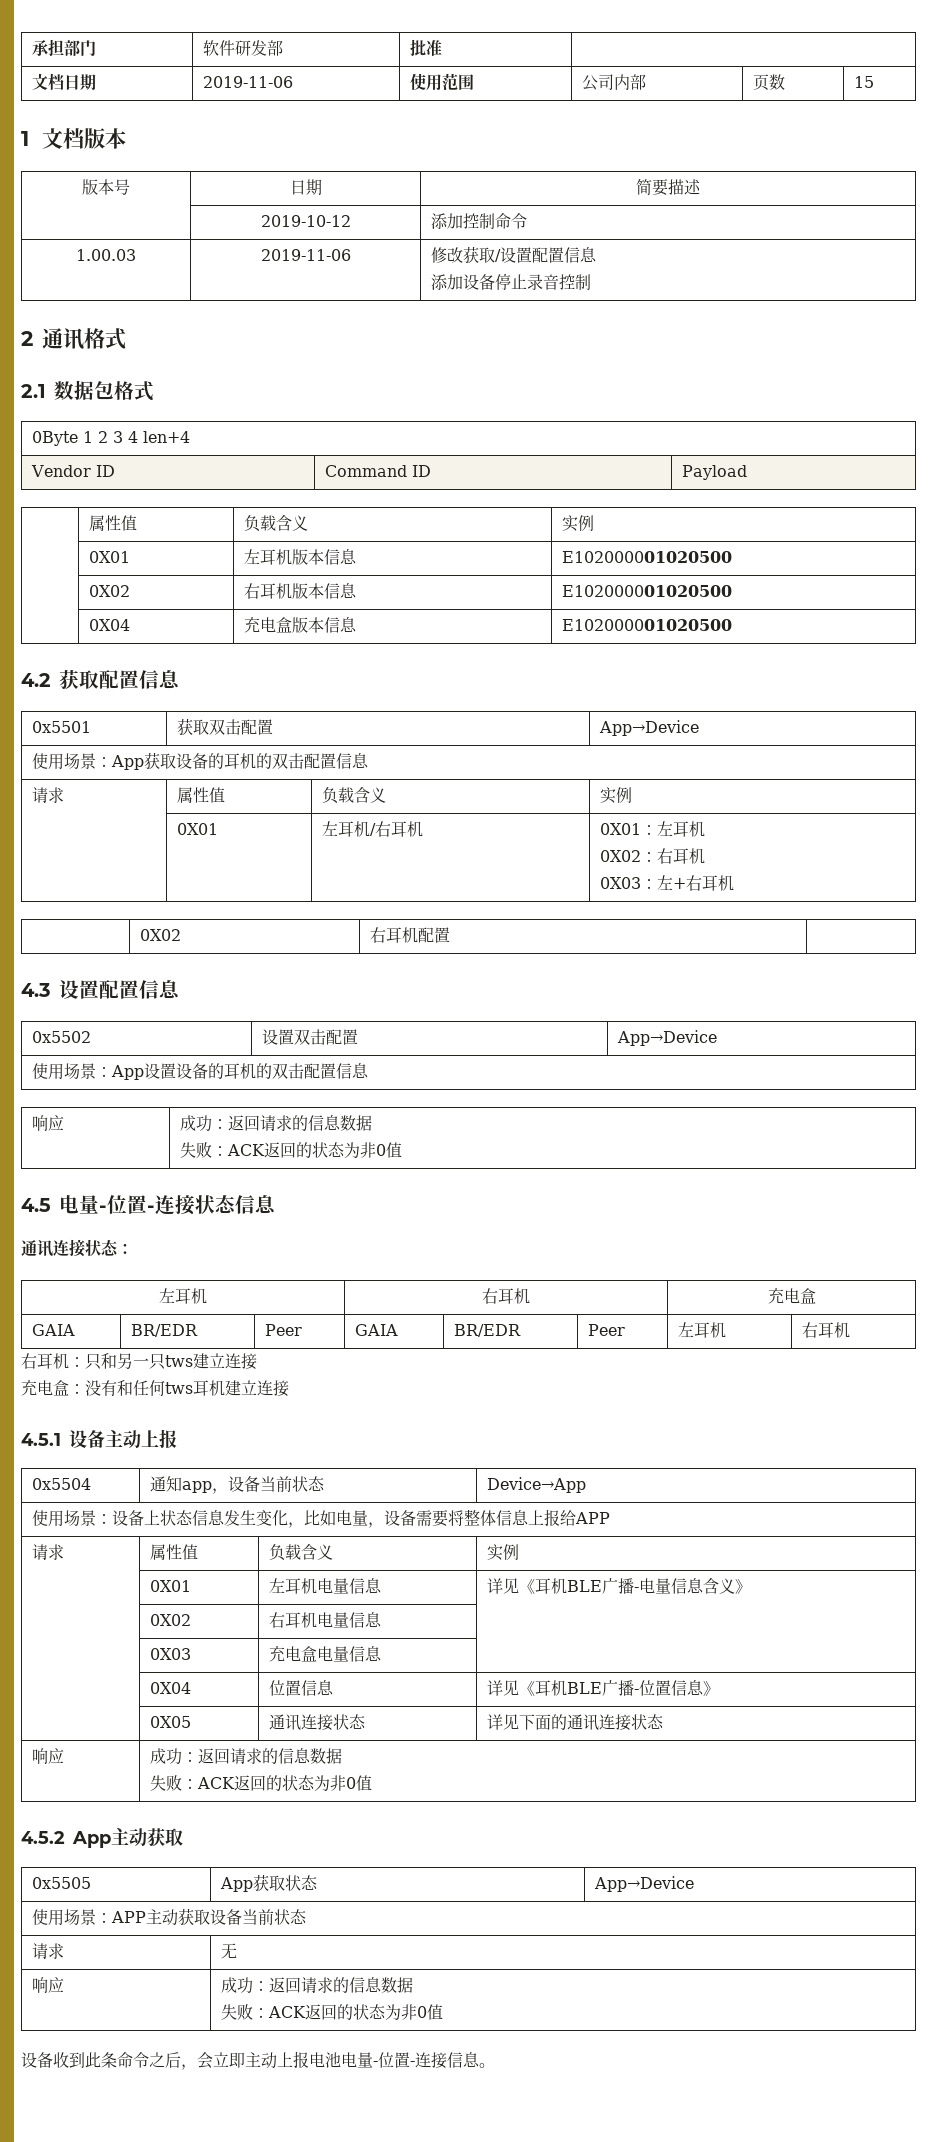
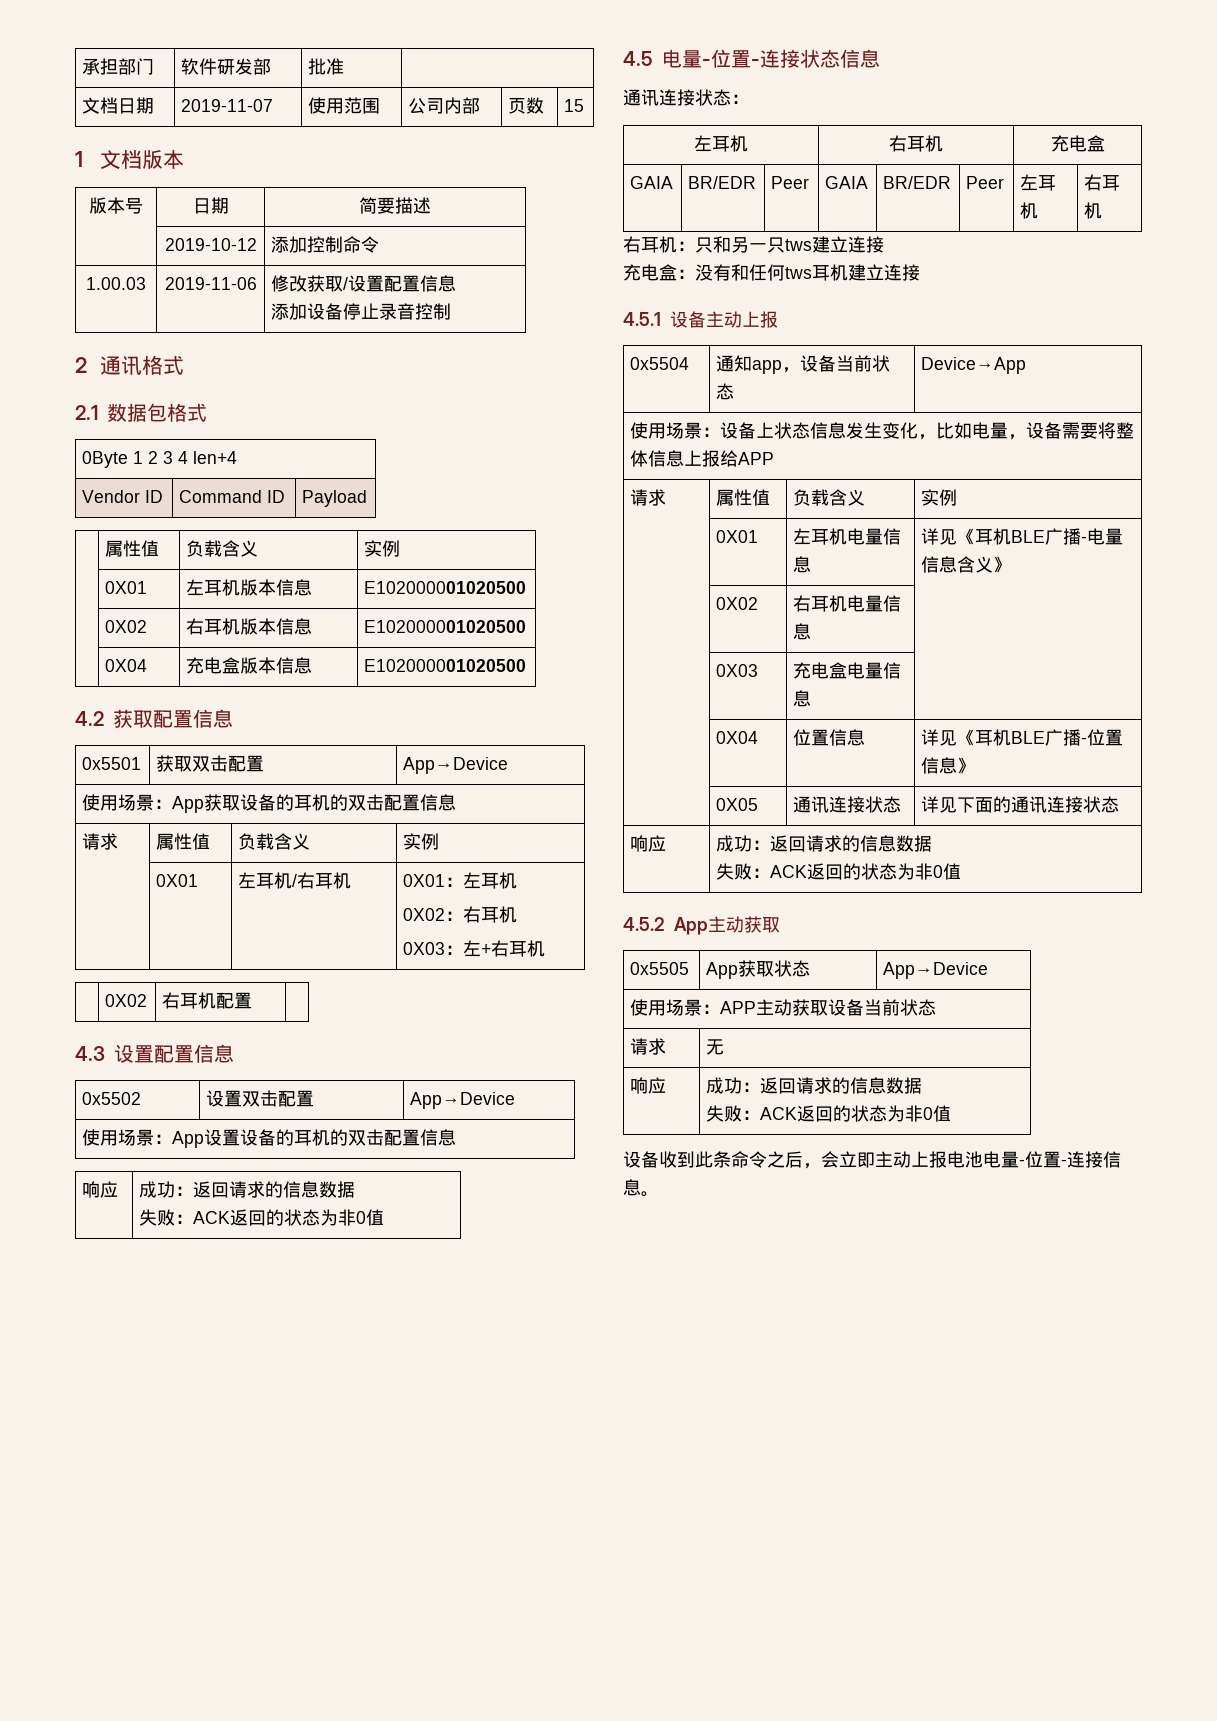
- 文档日期 | 2019-11-06 | 使用范围 | 公司内部 | 页数 | 15
+ 文档日期 | 2019-11-07 | 使用范围 | 公司内部 | 页数 | 15

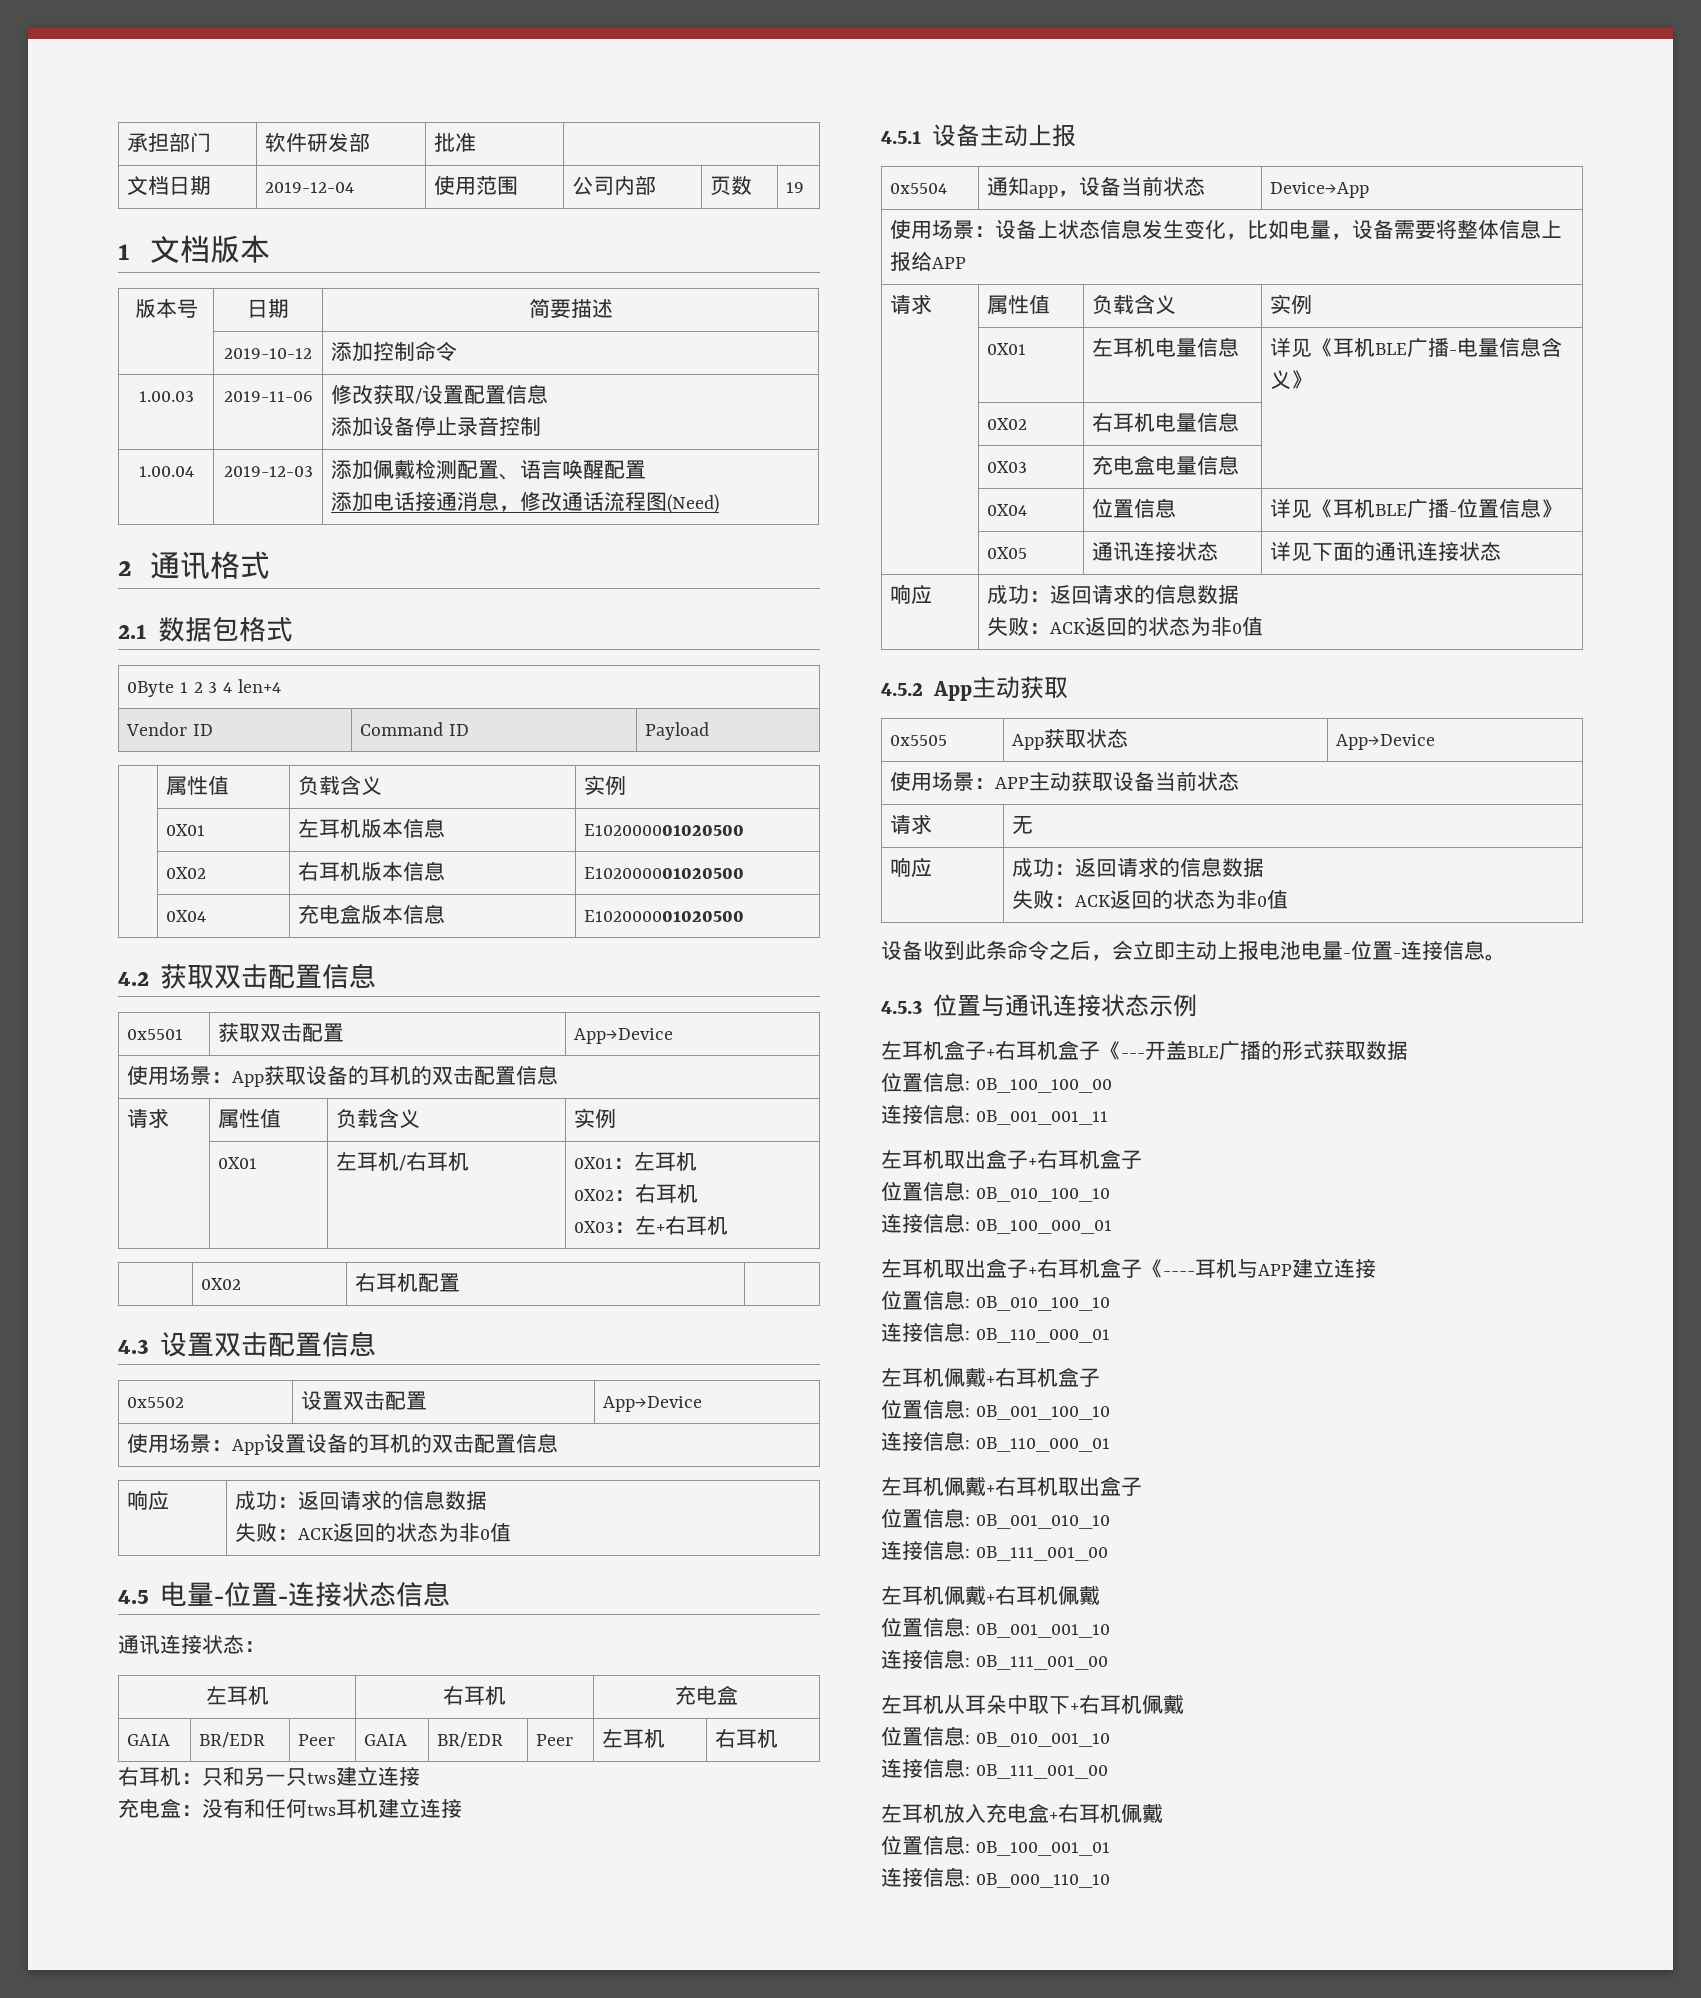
- 文档日期 | 2019-11-07 | 使用范围 | 公司内部 | 页数 | 15
+ 文档日期 | 2019-12-04 | 使用范围 | 公司内部 | 页数 | 19
+ 1.00.04 | 2019-12-03 | 添加佩戴检测配置、语言唤醒配置
+ 添加电话接通消息，修改通话流程图(Need)
- 4.2获取配置信息
+ 4.2获取双击配置信息
- 4.3设置配置信息
+ 4.3设置双击配置信息
+ 4.5.3位置与通讯连接状态示例
+ 左耳机盒子+右耳机盒子《---开盖BLE广播的形式获取数据
+ 位置信息: 0B_100_100_00
+ 连接信息: 0B_001_001_11
+ 左耳机取出盒子+右耳机盒子
+ 位置信息: 0B_010_100_10
+ 连接信息: 0B_100_000_01
+ 左耳机取出盒子+右耳机盒子《----耳机与APP建立连接
+ 位置信息: 0B_010_100_10
+ 连接信息: 0B_110_000_01
+ 左耳机佩戴+右耳机盒子
+ 位置信息: 0B_001_100_10
+ 连接信息: 0B_110_000_01
+ 左耳机佩戴+右耳机取出盒子
+ 位置信息: 0B_001_010_10
+ 连接信息: 0B_111_001_00
+ 左耳机佩戴+右耳机佩戴
+ 位置信息: 0B_001_001_10
+ 连接信息: 0B_111_001_00
+ 左耳机从耳朵中取下+右耳机佩戴
+ 位置信息: 0B_010_001_10
+ 连接信息: 0B_111_001_00
+ 左耳机放入充电盒+右耳机佩戴
+ 位置信息: 0B_100_001_01
+ 连接信息: 0B_000_110_10

